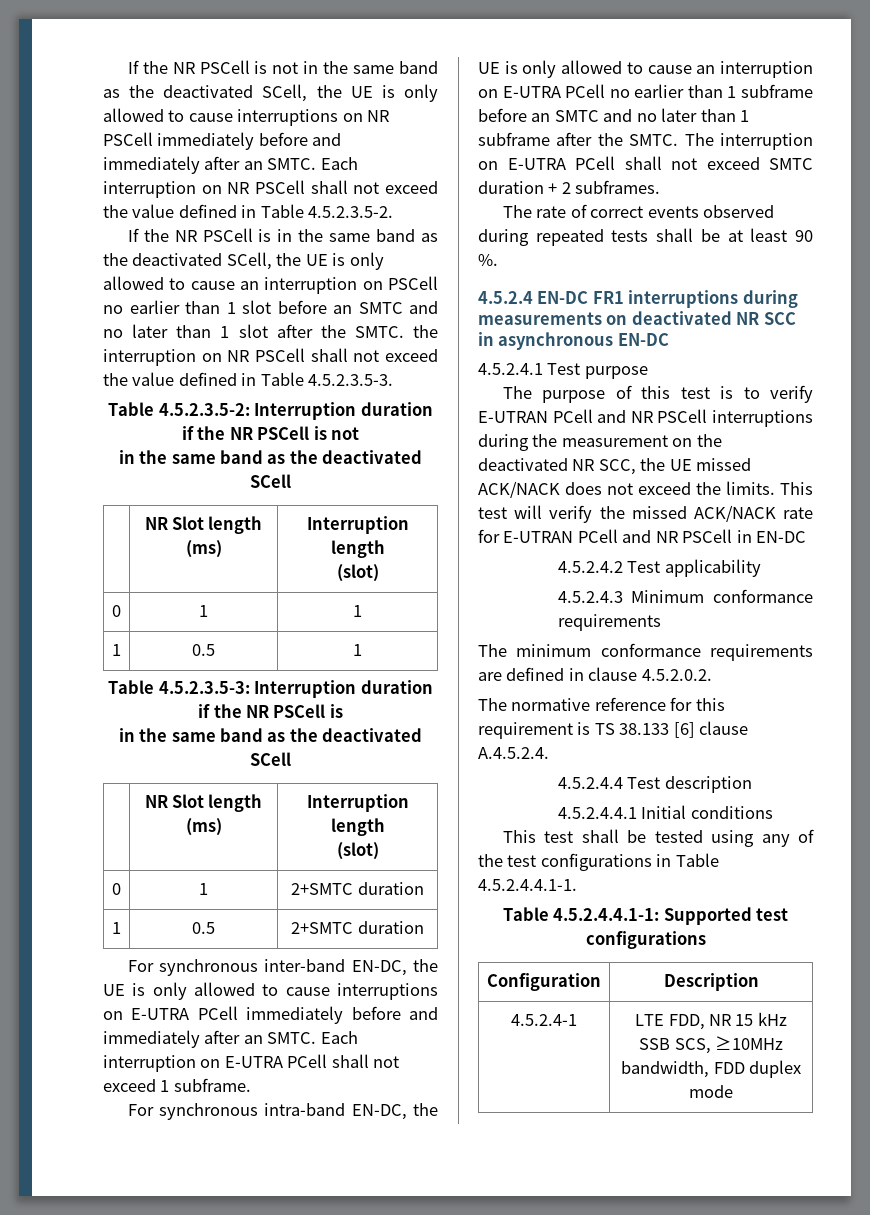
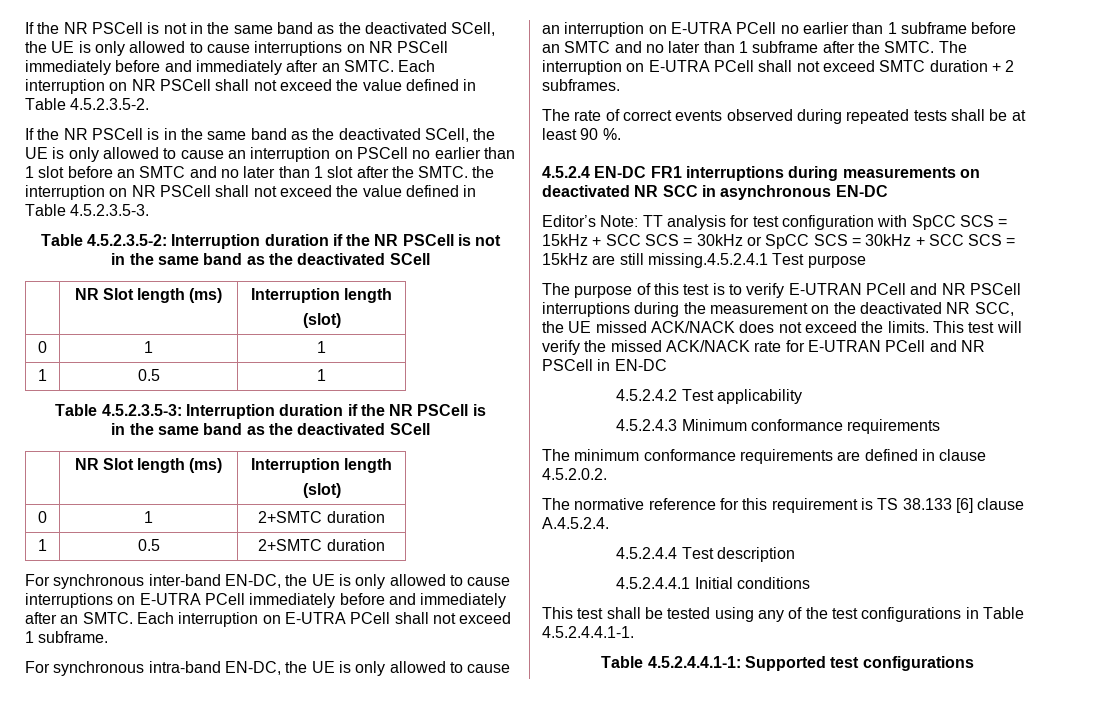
- 4.5.2.4.1 Test purpose
+ Editor’s Note: TT analysis for test configuration with SpCC SCS = 15kHz + SCC SCS = 30kHz or SpCC SCS = 30kHz + SCC SCS = 15kHz are still missing.4.5.2.4.1 Test purpose
- Configuration | Description
- 4.5.2.4-1 | LTE FDD, NR 15 kHz SSB SCS, ≥10MHz bandwidth, FDD duplex mode

